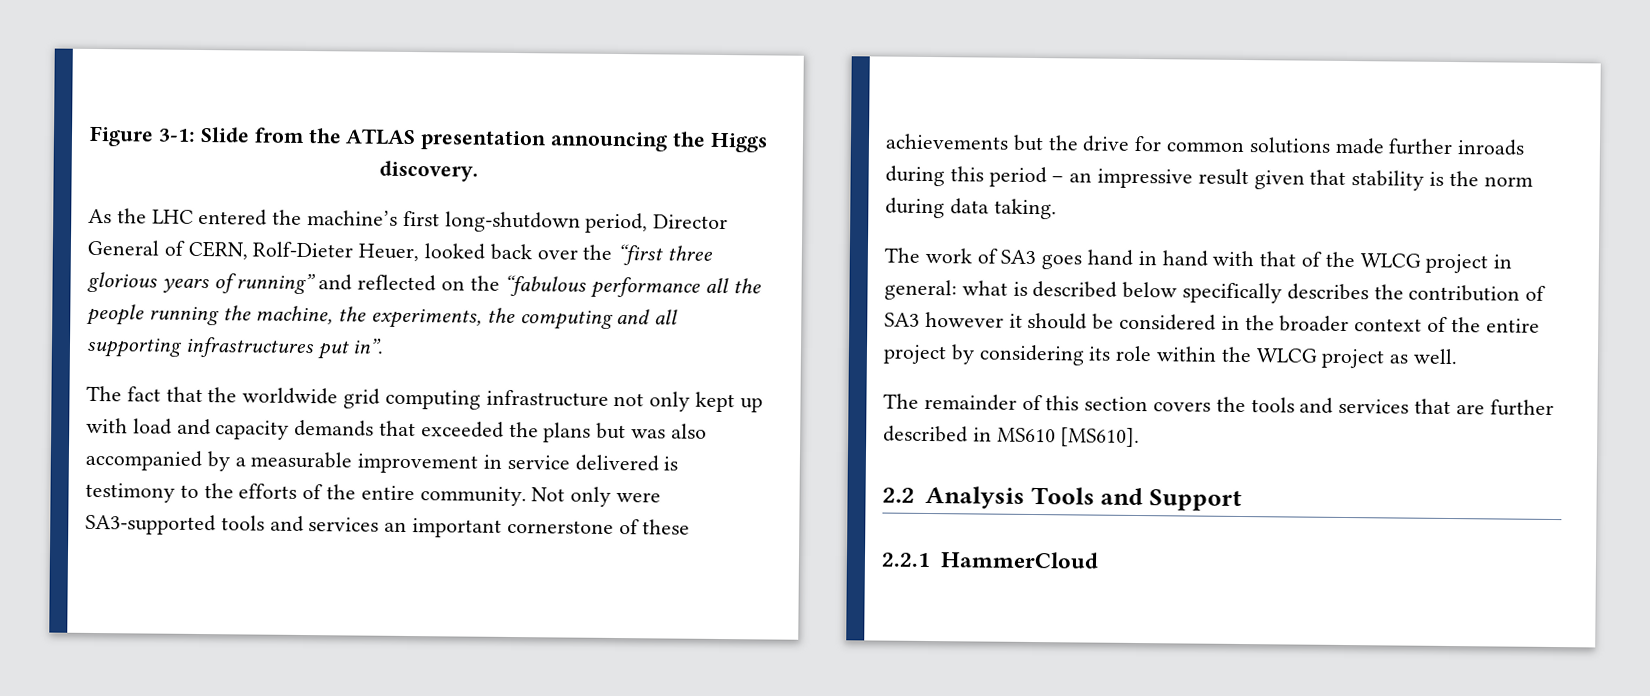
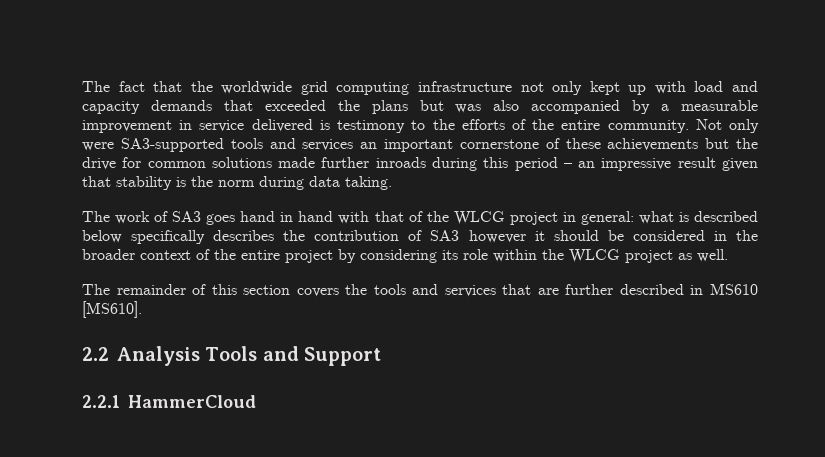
- Figure 3-1: Slide from the ATLAS presentation announcing the Higgs discovery.
- As the LHC entered the machine’s first long-shutdown period, Director General of CERN, Rolf-Dieter Heuer, looked back over the “first three glorious years of running” and reflected on the “fabulous performance all the people running the machine, the experiments, the computing and all supporting infrastructures put in”.

